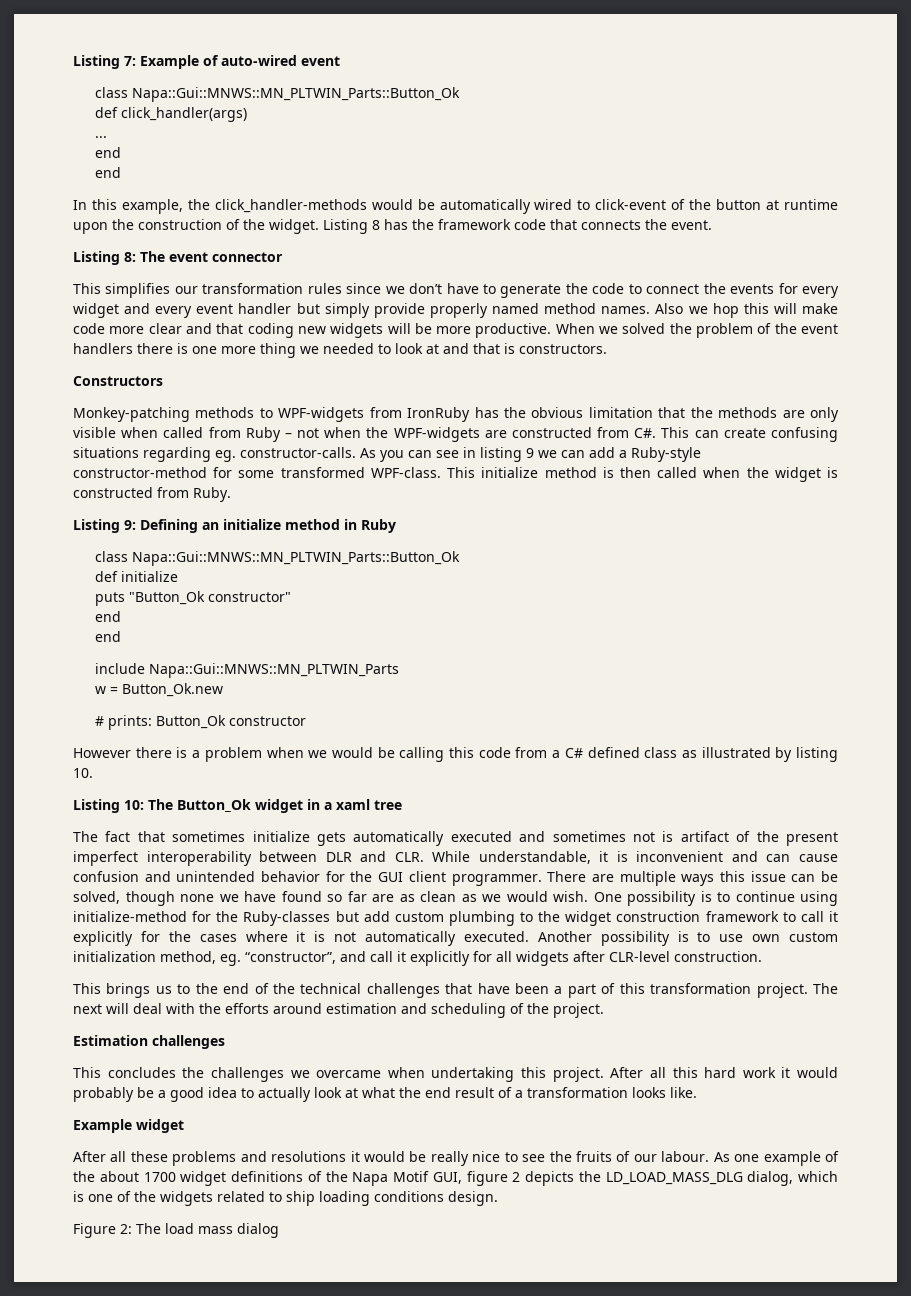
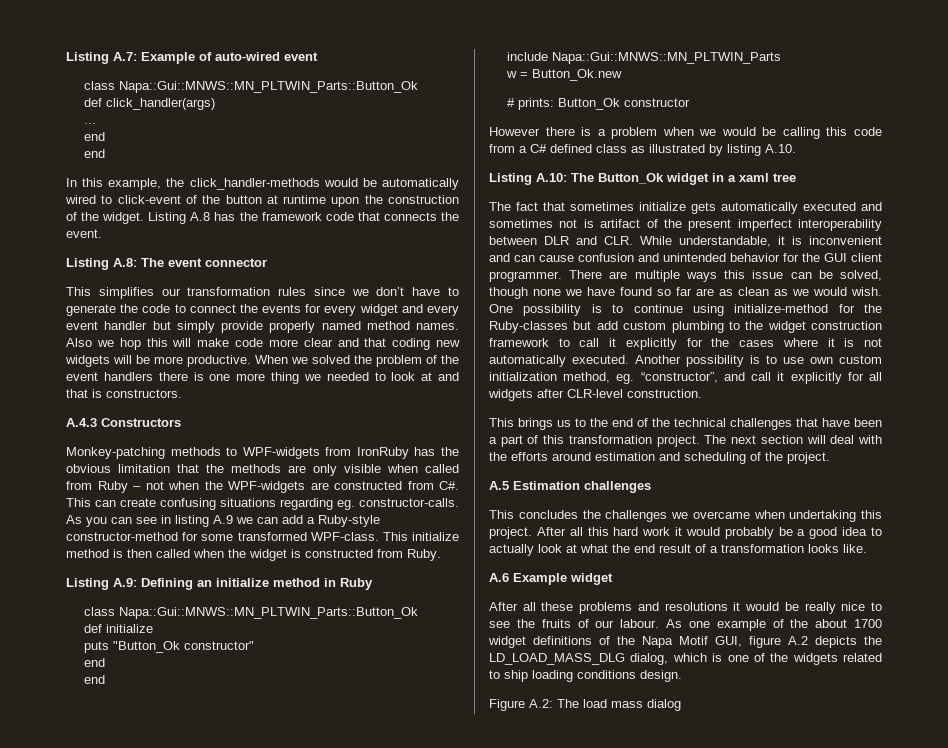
- Listing 7: Example of auto-wired event
+ Listing A.7: Example of auto-wired event
- Listing 8 has the framework code that connects the event.
+ Listing A.8 has the framework code that connects the event.
- Listing 8: The event connector
+ Listing A.8: The event connector
- Constructors
+ A.4.3 Constructors
- As you can see in listing 9 we can add a Ruby-style constructor-method for some transformed WPF-class.
+ As you can see in listing A.9 we can add a Ruby-style constructor-method for some transformed WPF-class.
- Listing 9: Defining an initialize method in Ruby
+ Listing A.9: Defining an initialize method in Ruby
- However there is a problem when we would be calling this code from a C# defined class as illustrated by listing 10.
- Listing 10: The Button_Ok widget in a xaml tree
+ However there is a problem when we would be calling this code from a C# defined class as illustrated by listing A.10.
+ Listing A.10: The Button_Ok widget in a xaml tree
- The next will deal with the efforts around estimation and scheduling of the project.
+ The next section will deal with the efforts around estimation and scheduling of the project.
- Estimation challenges
+ A.5 Estimation challenges
- Example widget
+ A.6 Example widget
- As one example of the about 1700 widget definitions of the Napa Motif GUI, figure 2 depicts the LD_LOAD_MASS_DLG dialog, which is one of the widgets related to ship loading conditions design.
+ As one example of the about 1700 widget definitions of the Napa Motif GUI, figure A.2 depicts the LD_LOAD_MASS_DLG dialog, which is one of the widgets related to ship loading conditions design.
- Figure 2: The load mass dialog
+ Figure A.2: The load mass dialog

